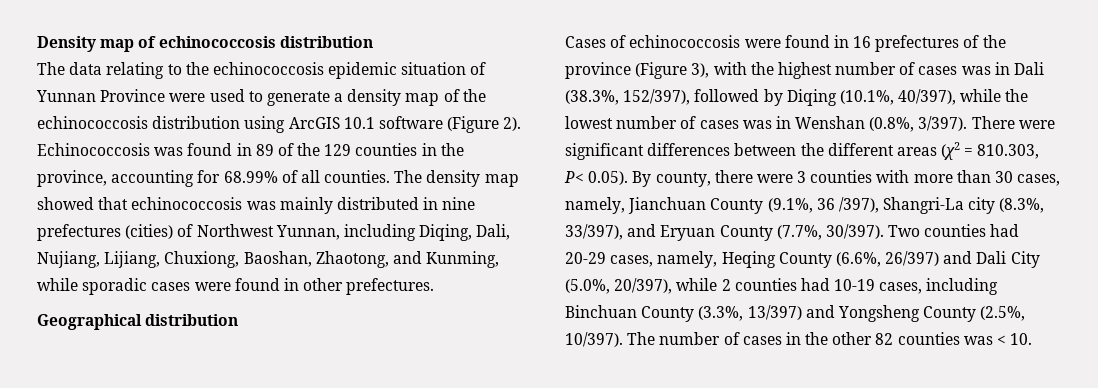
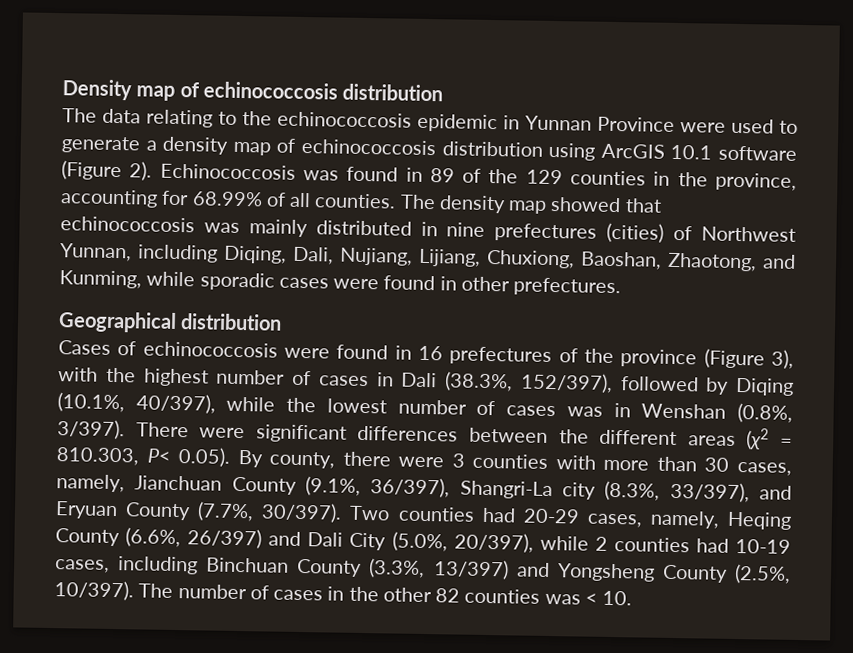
- The data relating to the echinococcosis epidemic situation of Yunnan Province were used to generate a density map of the echinococcosis distribution using ArcGIS 10.1 software (Figure 2).
+ The data relating to the echinococcosis epidemic in Yunnan Province were used to generate a density map of echinococcosis distribution using ArcGIS 10.1 software (Figure 2).
- Cases of echinococcosis were found in 16 prefectures of the province (Figure 3), with the highest number of cases was in Dali (38.3%, 152/397), followed by Diqing (10.1%, 40/397), while the lowest number of cases was in Wenshan (0.8%, 3/397).
+ Cases of echinococcosis were found in 16 prefectures of the province (Figure 3), with the highest number of cases in Dali (38.3%, 152/397), followed by Diqing (10.1%, 40/397), while the lowest number of cases was in Wenshan (0.8%, 3/397).
- There were significant differences between the different areas (χ2 = 810.303, P< 0.05). By county, there were 3 counties with more than 30 cases, namely, Jianchuan County (9.1%, 36 /397), Shangri-La city (8.3%, 33/397), and Eryuan County (7.7%, 30/397).
+ There were significant differences between the different areas (χ2 = 810.303, P< 0.05). By county, there were 3 counties with more than 30 cases, namely, Jianchuan County (9.1%, 36/397), Shangri-La city (8.3%, 33/397), and Eryuan County (7.7%, 30/397).

